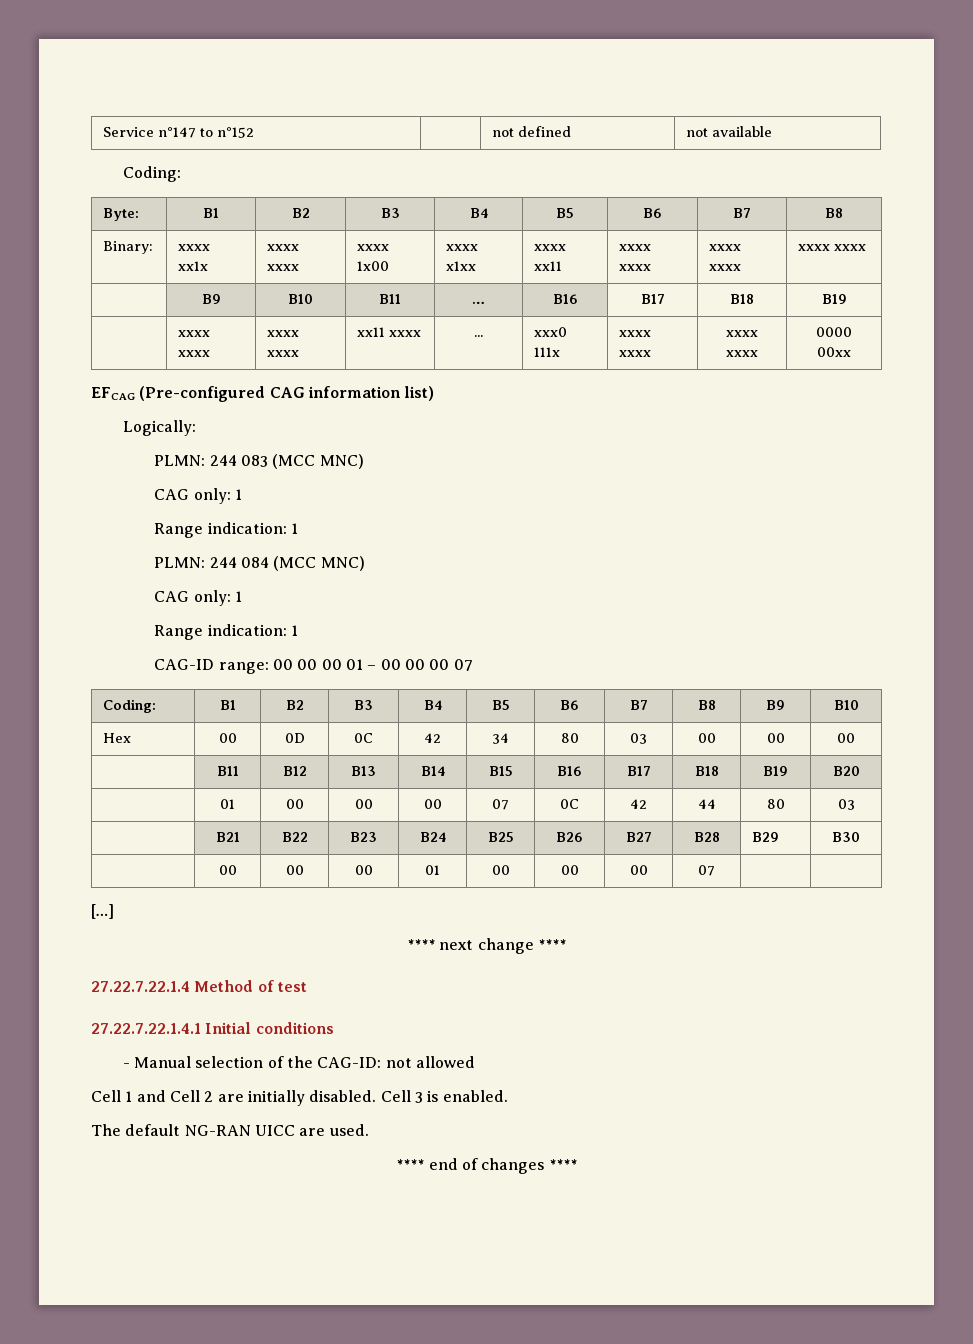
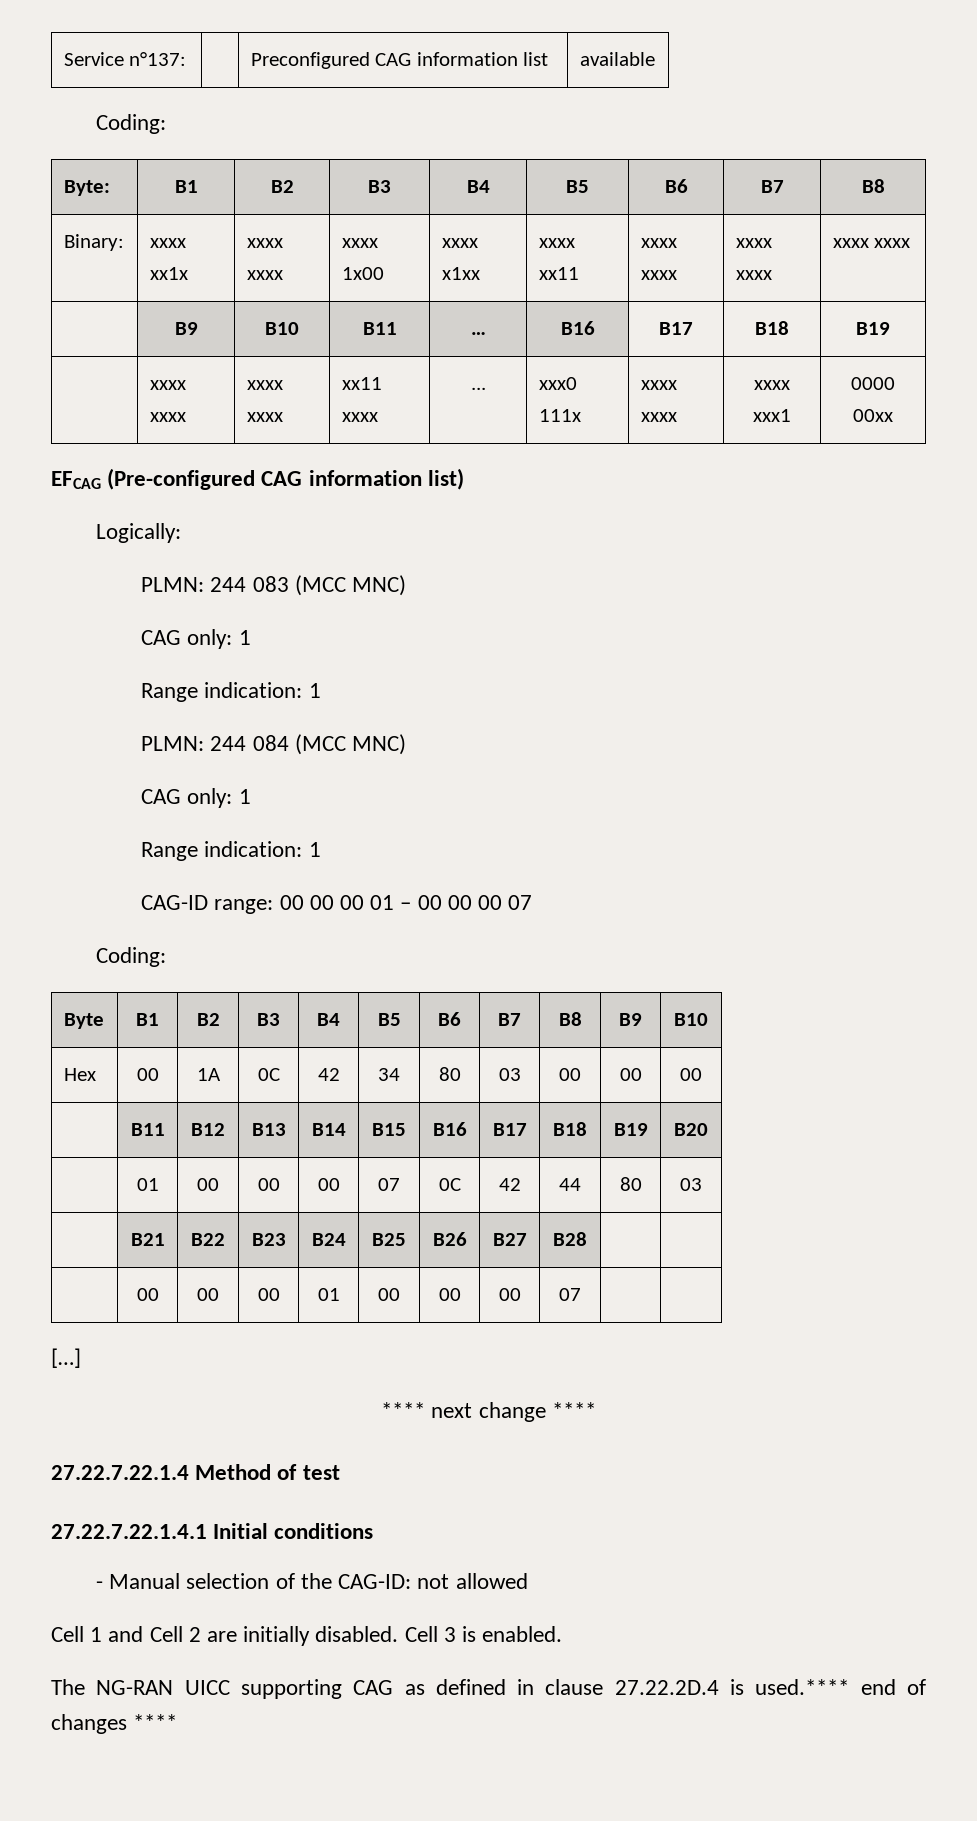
- Service n°147 to n°152 | | not defined | not available
+ Service n°137: | | Preconfigured CAG information list | available
- | xxxx xxxx | xxxx xxxx | xx11 xxxx | ... | xxx0 111x | xxxx xxxx | xxxx xxxx | 0000 00xx
+ | xxxx xxxx | xxxx xxxx | xx11 xxxx | ... | xxx0 111x | xxxx xxxx | xxxx xxx1 | 0000 00xx
  CAG-ID range: 00 00 00 01 – 00 00 00 07
- Coding: | B1 | B2 | B3 | B4 | B5 | B6 | B7 | B8 | B9 | B10
+ Coding:
+ Byte | B1 | B2 | B3 | B4 | B5 | B6 | B7 | B8 | B9 | B10
- Hex | 00 | 0D | 0C | 42 | 34 | 80 | 03 | 00 | 00 | 00
+ Hex | 00 | 1A | 0C | 42 | 34 | 80 | 03 | 00 | 00 | 00
- | B21 | B22 | B23 | B24 | B25 | B26 | B27 | B28 | B29 | B30
+ | B21 | B22 | B23 | B24 | B25 | B26 | B27 | B28 | |
- The default NG-RAN UICC are used.
- **** end of changes ****
+ The NG-RAN UICC supporting CAG as defined in clause 27.22.2D.4 is used.**** end of changes ****

